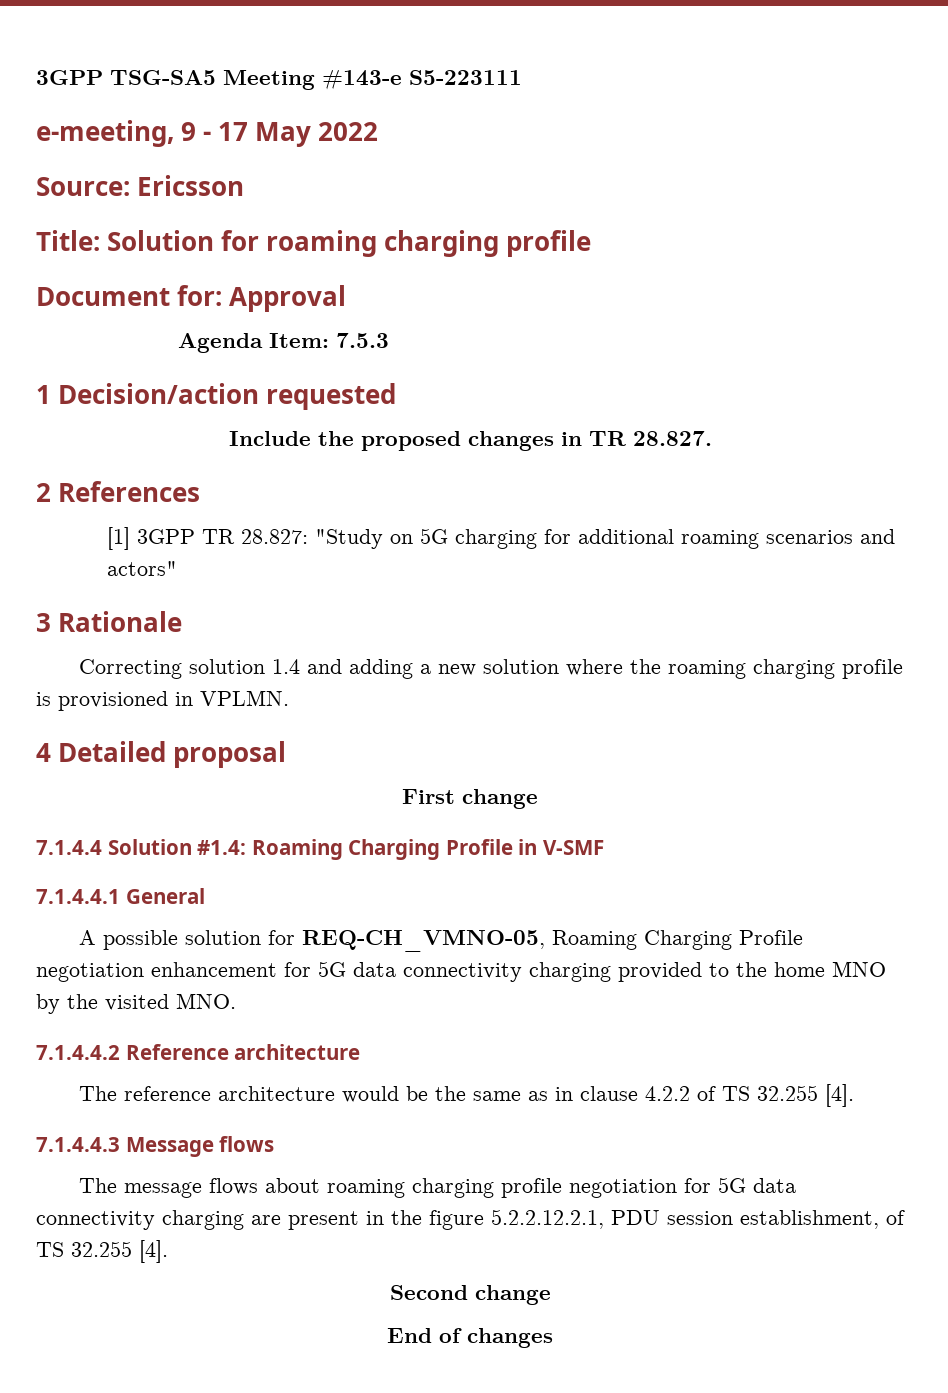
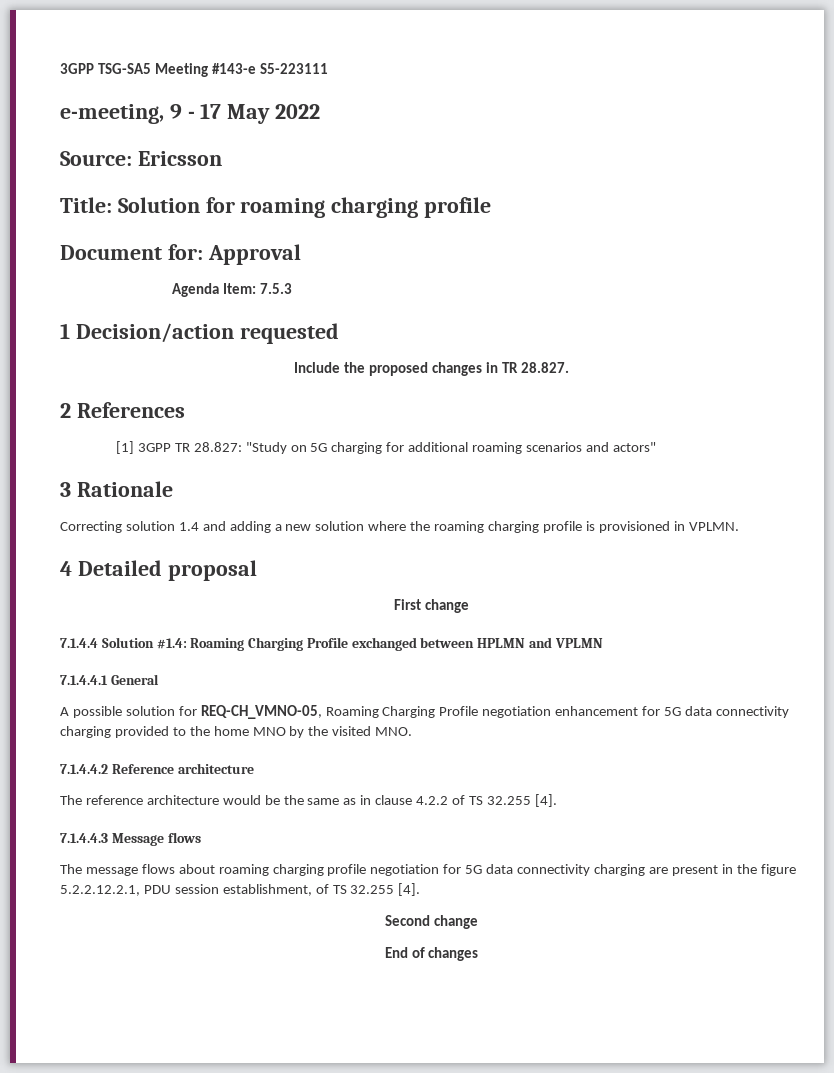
- 7.1.4.4 Solution #1.4: Roaming Charging Profile in V-SMF
+ 7.1.4.4 Solution #1.4: Roaming Charging Profile exchanged between HPLMN and VPLMN

